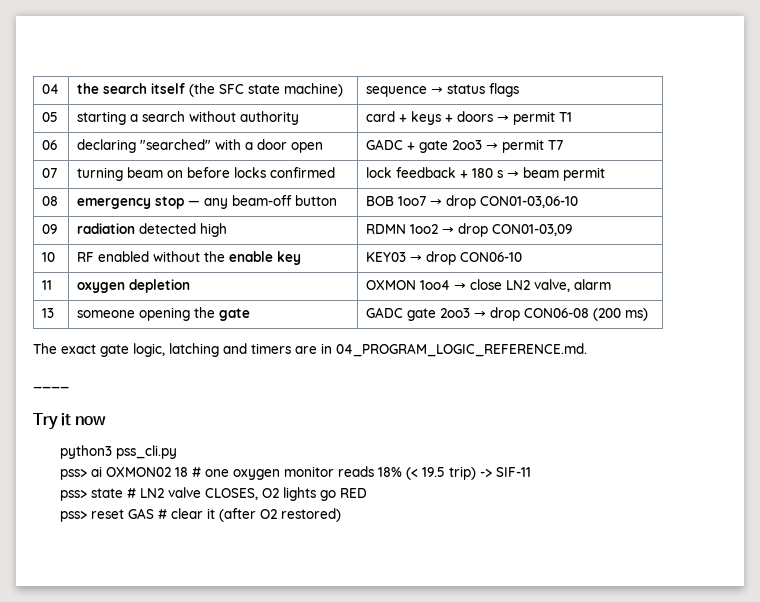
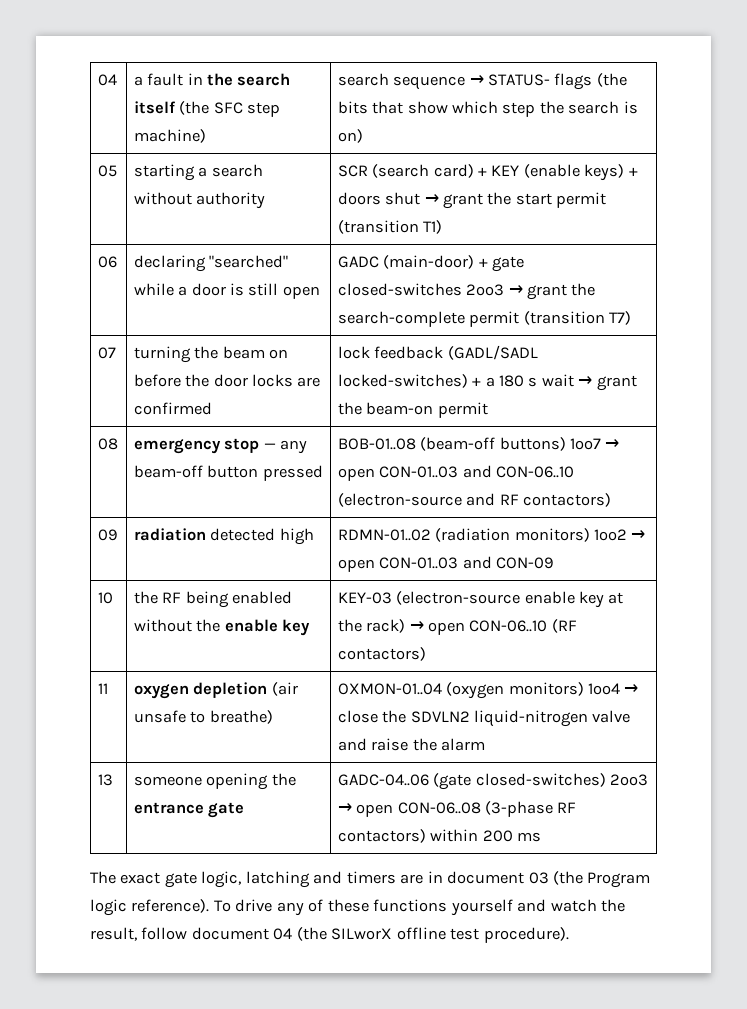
- 04 | the search itself (the SFC state machine) | sequence → status flags
+ 04 | a fault in the search itself (the SFC step machine) | search sequence → STATUS- flags (the bits that show which step the search is on)
- 05 | starting a search without authority | card + keys + doors → permit T1
+ 05 | starting a search without authority | SCR (search card) + KEY (enable keys) + doors shut → grant the start permit (transition T1)
- 06 | declaring "searched" with a door open | GADC + gate 2oo3 → permit T7
+ 06 | declaring "searched" while a door is still open | GADC (main-door) + gate closed-switches 2oo3 → grant the search-complete permit (transition T7)
- 07 | turning beam on before locks confirmed | lock feedback + 180 s → beam permit
+ 07 | turning the beam on before the door locks are confirmed | lock feedback (GADL/SADL locked-switches) + a 180 s wait → grant the beam-on permit
- 08 | emergency stop — any beam-off button | BOB 1oo7 → drop CON01-03,06-10
- 09 | radiation detected high | RDMN 1oo2 → drop CON01-03,09
- 10 | RF enabled without the enable key | KEY03 → drop CON06-10
- 11 | oxygen depletion | OXMON 1oo4 → close LN2 valve, alarm
+ 08 | emergency stop — any beam-off button pressed | BOB-01..08 (beam-off buttons) 1oo7 → open CON-01..03 and CON-06..10 (electron-source and RF contactors)
+ 09 | radiation detected high | RDMN-01..02 (radiation monitors) 1oo2 → open CON-01..03 and CON-09
+ 10 | the RF being enabled without the enable key | KEY-03 (electron-source enable key at the rack) → open CON-06..10 (RF contactors)
+ 11 | oxygen depletion (air unsafe to breathe) | OXMON-01..04 (oxygen monitors) 1oo4 → close the SDVLN2 liquid-nitrogen valve and raise the alarm
- 13 | someone opening the gate | GADC gate 2oo3 → drop CON06-08 (200 ms)
+ 13 | someone opening the entrance gate | GADC-04..06 (gate closed-switches) 2oo3 → open CON-06..08 (3-phase RF contactors) within 200 ms
- The exact gate logic, latching and timers are in 04_PROGRAM_LOGIC_REFERENCE.md.
- ____
- Try it now
- python3 pss_cli.py
- pss> ai OXMON02 18 # one oxygen monitor reads 18% (< 19.5 trip) -> SIF-11
- pss> state # LN2 valve CLOSES, O2 lights go RED
- pss> reset GAS # clear it (after O2 restored)
+ The exact gate logic, latching and timers are in document 03 (the Program logic reference). To drive any of these functions yourself and watch the result, follow document 04 (the SILworX offline test procedure).

